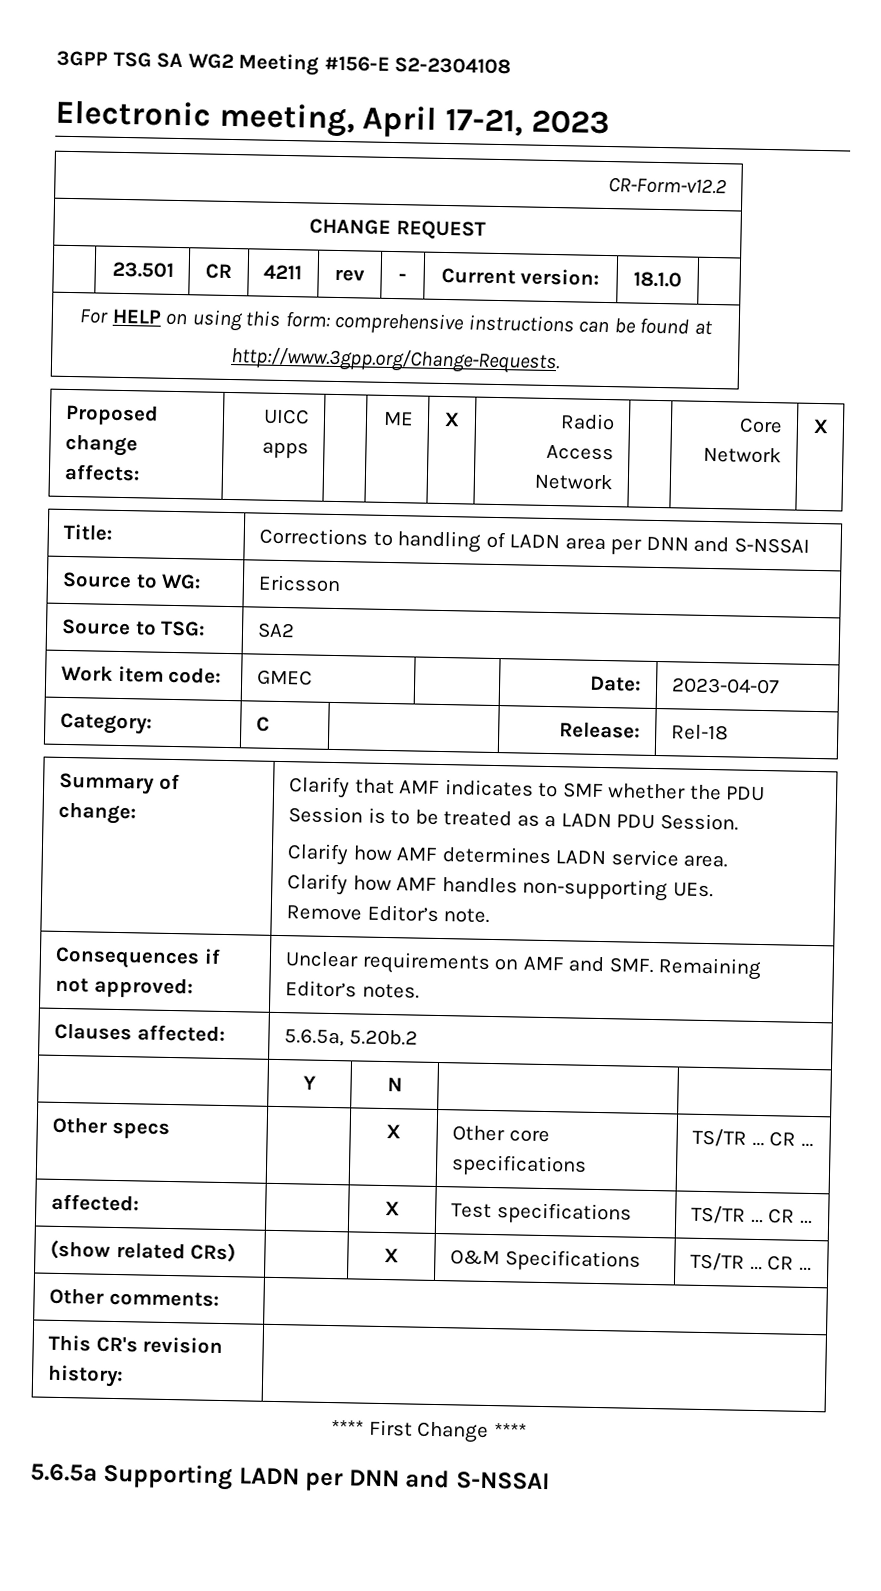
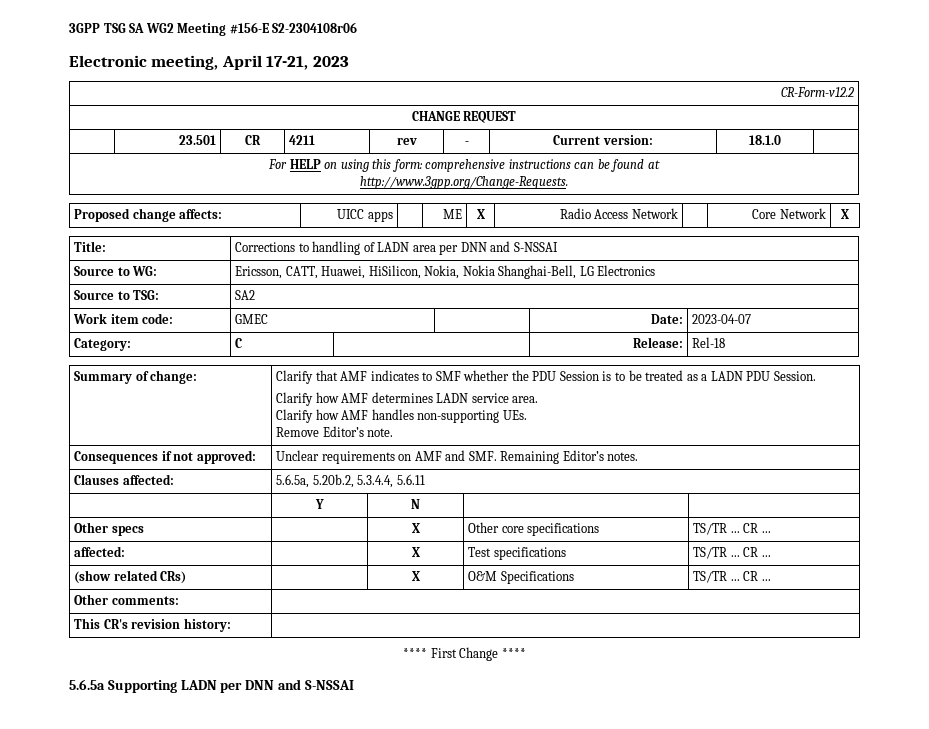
- 3GPP TSG SA WG2 Meeting #156-E S2-2304108
+ 3GPP TSG SA WG2 Meeting #156-E S2-2304108r06
- Source to WG: | Ericsson
+ Source to WG: | Ericsson, CATT, Huawei, HiSilicon, Nokia, Nokia Shanghai-Bell, LG Electronics
- Clauses affected: | 5.6.5a, 5.20b.2
+ Clauses affected: | 5.6.5a, 5.20b.2, 5.3.4.4, 5.6.11

